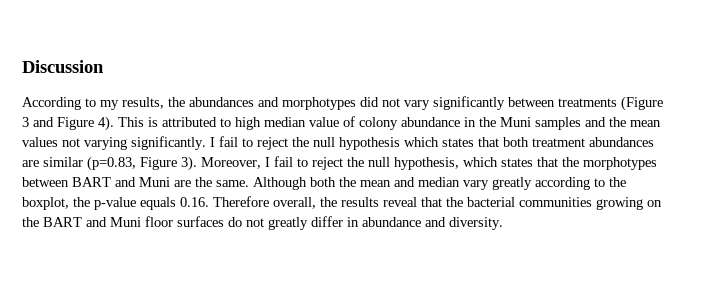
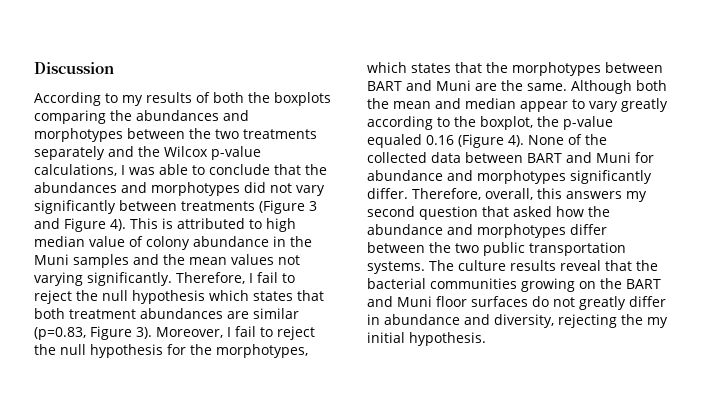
- According to my results, the abundances and morphotypes did not vary significantly between treatments (Figure 3 and Figure 4).
+ According to my results of both the boxplots comparing the abundances and morphotypes between the two treatments separately and the Wilcox p-value calculations, I was able to conclude that the abundances and morphotypes did not vary significantly between treatments (Figure 3 and Figure 4).
- I fail to reject the null hypothesis which states that both treatment abundances are similar (p=0.83, Figure 3).
+ Therefore, I fail to reject the null hypothesis which states that both treatment abundances are similar (p=0.83, Figure 3).
- Moreover, I fail to reject the null hypothesis, which states that the morphotypes between BART and Muni are the same.
+ Moreover, I fail to reject the null hypothesis for the morphotypes, which states that the morphotypes between BART and Muni are the same.
- Although both the mean and median vary greatly according to the boxplot, the p-value equals 0.16. Therefore overall, the results reveal that the bacterial communities growing on the BART and Muni floor surfaces do not greatly differ in abundance and diversity.
+ Although both the mean and median appear to vary greatly according to the boxplot, the p-value equaled 0.16 (Figure 4). None of the collected data between BART and Muni for abundance and morphotypes significantly differ. Therefore, overall, this answers my second question that asked how the abundance and morphotypes differ between the two public transportation systems. The culture results reveal that the bacterial communities growing on the BART and Muni floor surfaces do not greatly differ in abundance and diversity, rejecting the my initial hypothesis.

